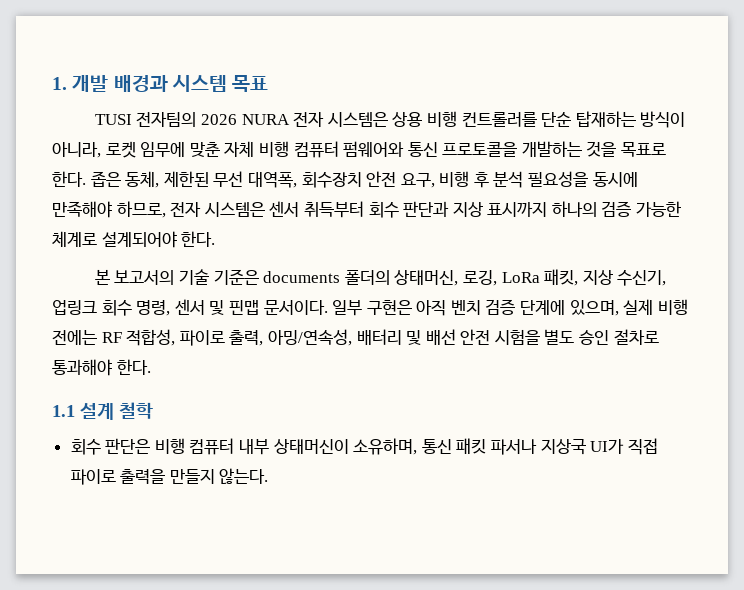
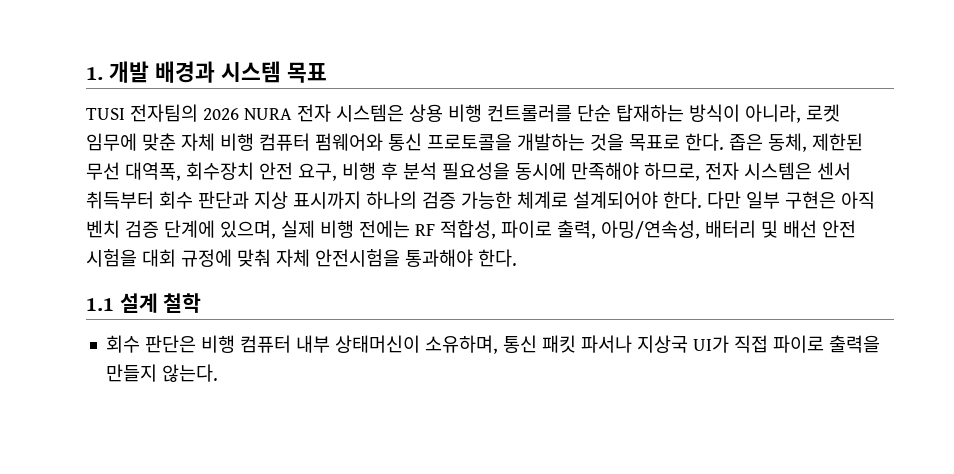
- 좁은 동체, 제한된 무선 대역폭, 회수장치 안전 요구, 비행 후 분석 필요성을 동시에 만족해야 하므로, 전자 시스템은 센서 취득부터 회수 판단과 지상 표시까지 하나의 검증 가능한 체계로 설계되어야 한다.
- 본 보고서의 기술 기준은 documents 폴더의 상태머신, 로깅, LoRa 패킷, 지상 수신기, 업링크 회수 명령, 센서 및 핀맵 문서이다. 일부 구현은 아직 벤치 검증 단계에 있으며, 실제 비행 전에는 RF 적합성, 파이로 출력, 아밍/연속성, 배터리 및 배선 안전 시험을 별도 승인 절차로 통과해야 한다.
+ 좁은 동체, 제한된 무선 대역폭, 회수장치 안전 요구, 비행 후 분석 필요성을 동시에 만족해야 하므로, 전자 시스템은 센서 취득부터 회수 판단과 지상 표시까지 하나의 검증 가능한 체계로 설계되어야 한다. 다만 일부 구현은 아직 벤치 검증 단계에 있으며, 실제 비행 전에는 RF 적합성, 파이로 출력, 아밍/연속성, 배터리 및 배선 안전 시험을 대회 규정에 맞춰 자체 안전시험을 통과해야 한다.

